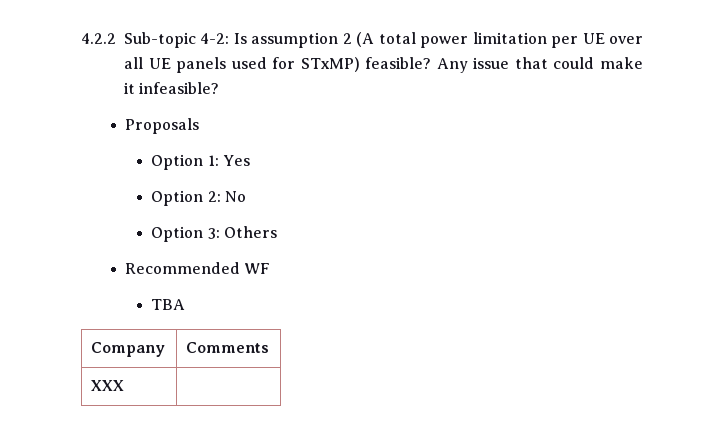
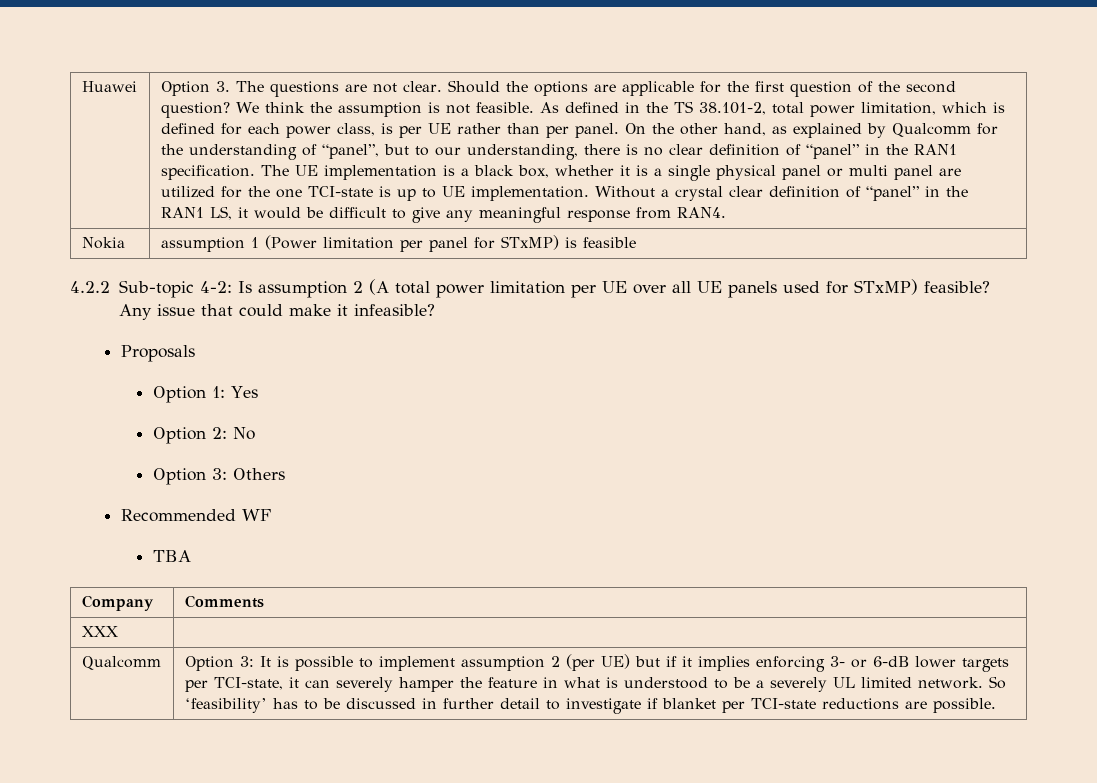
+ Huawei | Option 3. The questions are not clear. Should the options are applicable for the first question of the second question? We think the assumption is not feasible. As defined in the TS 38.101-2, total power limitation, which is defined for each power class, is per UE rather than per panel. On the other hand, as explained by Qualcomm for the understanding of “panel”, but to our understanding, there is no clear definition of “panel” in the RAN1 specification. The UE implementation is a black box, whether it is a single physical panel or multi panel are utilized for the one TCI-state is up to UE implementation. Without a crystal clear definition of “panel” in the RAN1 LS, it would be difficult to give any meaningful response from RAN4.
+ Nokia | assumption 1 (Power limitation per panel for STxMP) is feasible
+ Qualcomm | Option 3: It is possible to implement assumption 2 (per UE) but if it implies enforcing 3- or 6-dB lower targets per TCI-state, it can severely hamper the feature in what is understood to be a severely UL limited network. So ‘feasibility’ has to be discussed in further detail to investigate if blanket per TCI-state reductions are possible.

